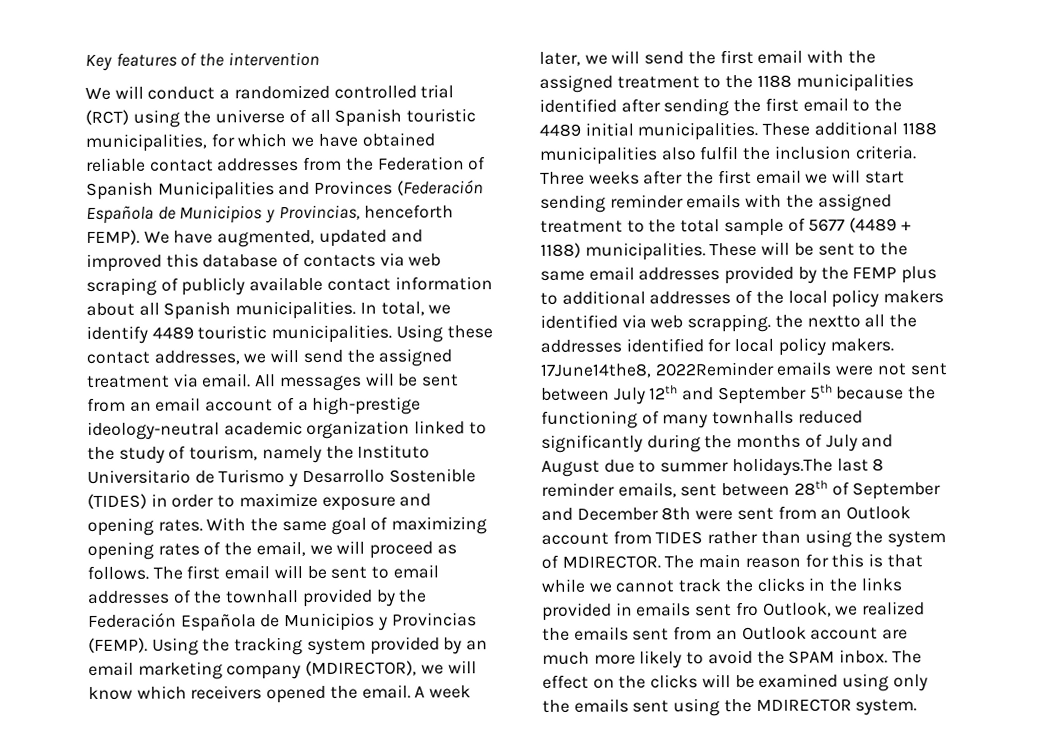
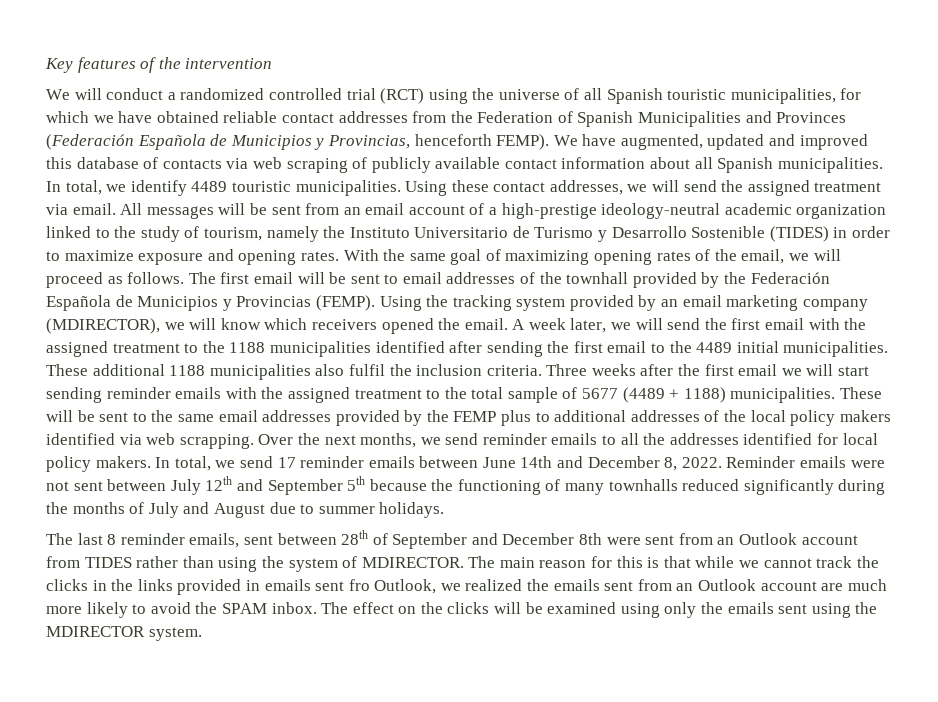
- These will be sent to the same email addresses provided by the FEMP plus to additional addresses of the local policy makers identified via web scrapping. the nextto all the addresses identified for local policy makers.
+ These will be sent to the same email addresses provided by the FEMP plus to additional addresses of the local policy makers identified via web scrapping. Over the next months, we send reminder emails to all the addresses identified for local policy makers.
- 17June14the8, 2022Reminder emails were not sent between July 12th and September 5th because the functioning of many townhalls reduced significantly during the months of July and August due to summer holidays.The last 8 reminder emails, sent between 28th of September and December 8th were sent from an Outlook account from TIDES rather than using the system of MDIRECTOR.
+ In total, we send 17 reminder emails between June 14th and December 8, 2022. Reminder emails were not sent between July 12th and September 5th because the functioning of many townhalls reduced significantly during the months of July and August due to summer holidays.
+ The last 8 reminder emails, sent between 28th of September and December 8th were sent from an Outlook account from TIDES rather than using the system of MDIRECTOR.

